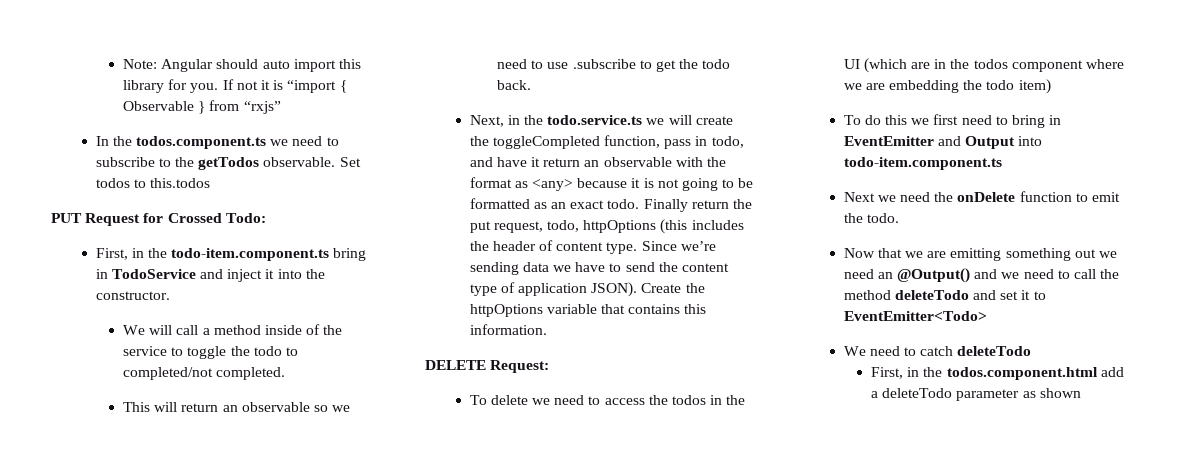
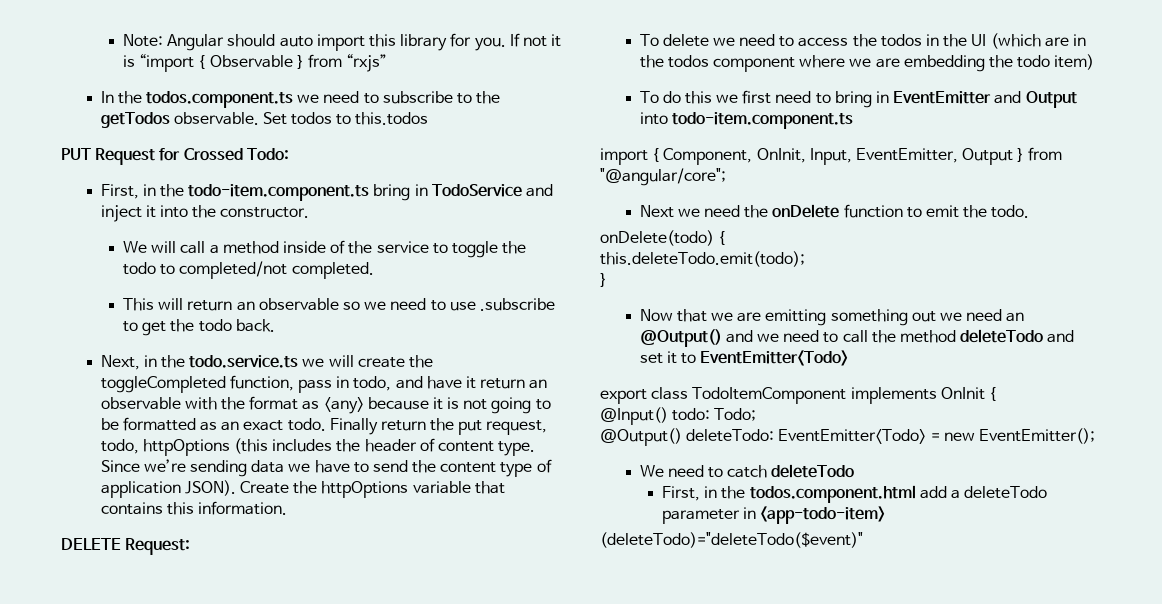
+ import { Component, OnInit, Input, EventEmitter, Output } from "@angular/core";
+ onDelete(todo) {
+ this.deleteTodo.emit(todo);
+ }
+ export class TodoItemComponent implements OnInit {
+ @Input() todo: Todo;
+ @Output() deleteTodo: EventEmitter<Todo> = new EventEmitter();
- First, in the todos.component.html add a deleteTodo parameter as shown
+ First, in the todos.component.html add a deleteTodo parameter in <app-todo-item>
+ (deleteTodo)="deleteTodo($event)"

